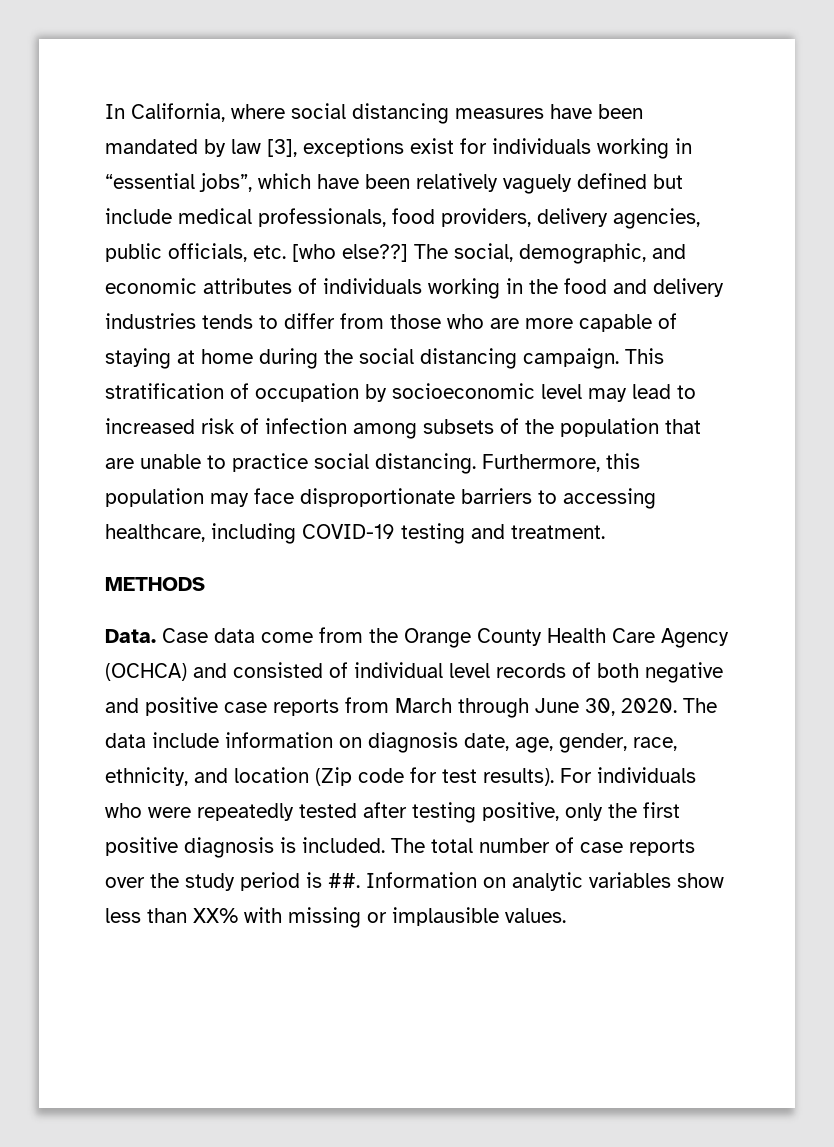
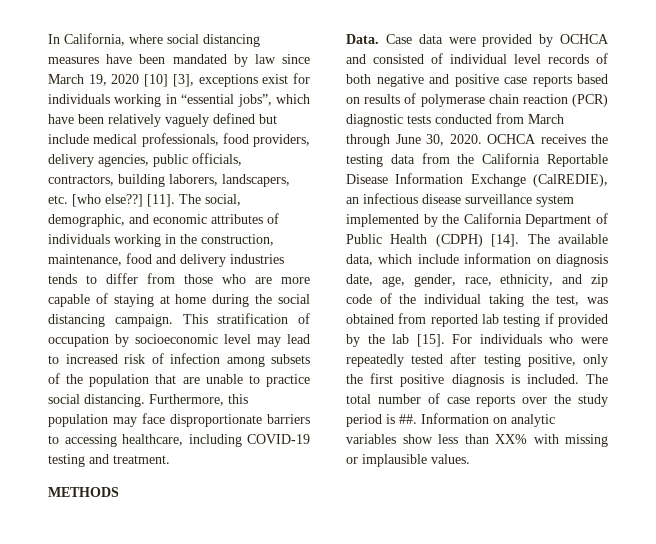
- In California, where social distancing measures have been mandated by law [3], exceptions exist for individuals working in “essential jobs”, which have been relatively vaguely defined but include medical professionals, food providers, delivery agencies, public officials, etc. [who else??]
+ In California, where social distancing measures have been mandated by law since March 19, 2020 [10] [3], exceptions exist for individuals working in “essential jobs”, which have been relatively vaguely defined but include medical professionals, food providers, delivery agencies, public officials, contractors, building laborers, landscapers, etc. [who else??]
+ [11].
- The social, demographic, and economic attributes of individuals working in the food and delivery industries tends to differ from those who are more capable of staying at home during the social distancing campaign.
+ The social, demographic, and economic attributes of individuals working in the construction, maintenance, food and delivery industries tends to differ from those who are more capable of staying at home during the social distancing campaign.
- Case data come from the Orange County Health Care Agency (OCHCA) and consisted of individual level records of both negative and positive case reports from March through June 30, 2020.
+ Case data were provided by OCHCA and consisted of individual level records of both negative and positive case reports based on results of polymerase chain reaction (PCR) diagnostic tests conducted from March through June 30, 2020.
- The data include information on diagnosis date, age, gender, race, ethnicity, and location (Zip code for test results).
+ OCHCA receives the testing data from the California Reportable Disease Information Exchange (CalREDIE), an infectious disease surveillance system implemented by the California Department of Public Health (CDPH) [14]. The available data, which include information on diagnosis date, age, gender, race, ethnicity, and zip code of the individual taking the test, was obtained from reported lab testing if provided by the lab [15].

